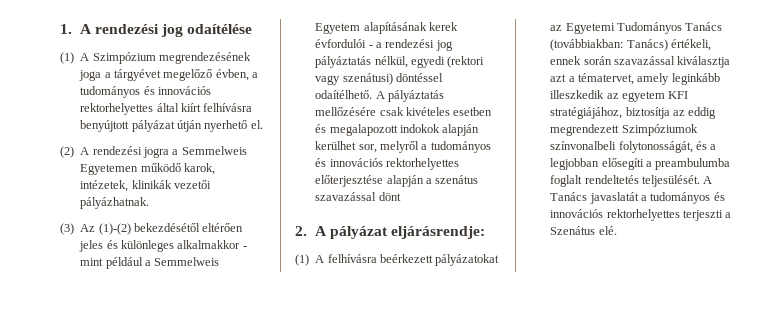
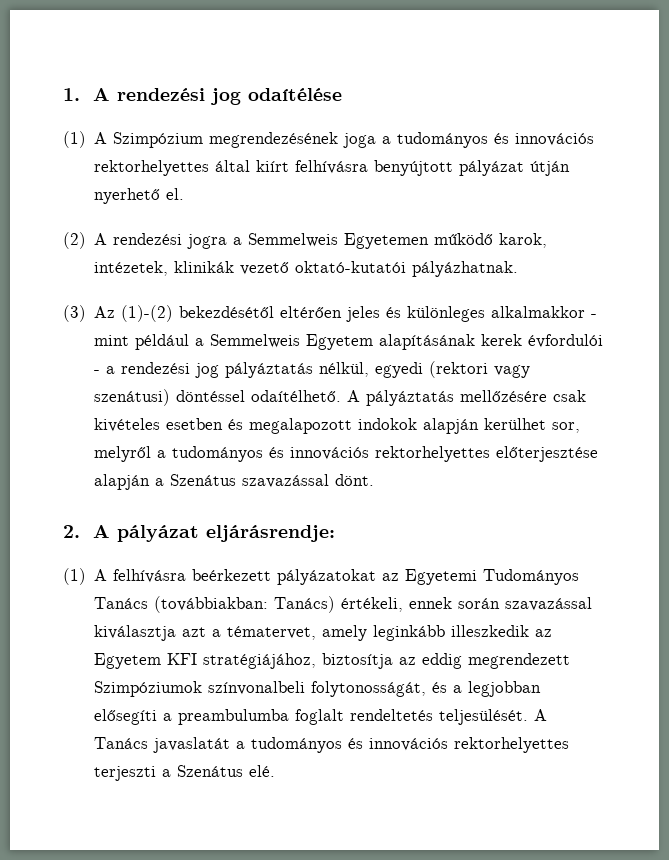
- (1) A Szimpózium megrendezésének joga a tárgyévet megelőző évben, a tudományos és innovációs rektorhelyettes által kiírt felhívásra benyújtott pályázat útján nyerhető el.
+ (1) A Szimpózium megrendezésének joga a tudományos és innovációs rektorhelyettes által kiírt felhívásra benyújtott pályázat útján nyerhető el.
- (2) A rendezési jogra a Semmelweis Egyetemen működő karok, intézetek, klinikák vezetői pályázhatnak.
+ (2) A rendezési jogra a Semmelweis Egyetemen működő karok, intézetek, klinikák vezető oktató-kutatói pályázhatnak.
- A pályáztatás mellőzésére csak kivételes esetben és megalapozott indokok alapján kerülhet sor, melyről a tudományos és innovációs rektorhelyettes előterjesztése alapján a szenátus szavazással dönt
+ A pályáztatás mellőzésére csak kivételes esetben és megalapozott indokok alapján kerülhet sor, melyről a tudományos és innovációs rektorhelyettes előterjesztése alapján a Szenátus szavazással dönt.
- (1) A felhívásra beérkezett pályázatokat az Egyetemi Tudományos Tanács (továbbiakban: Tanács) értékeli, ennek során szavazással kiválasztja azt a tématervet, amely leginkább illeszkedik az egyetem KFI stratégiájához, biztosítja az eddig megrendezett Szimpóziumok színvonalbeli folytonosságát, és a legjobban elősegíti a preambulumba foglalt rendeltetés teljesülését.
+ (1) A felhívásra beérkezett pályázatokat az Egyetemi Tudományos Tanács (továbbiakban: Tanács) értékeli, ennek során szavazással kiválasztja azt a tématervet, amely leginkább illeszkedik az Egyetem KFI stratégiájához, biztosítja az eddig megrendezett Szimpóziumok színvonalbeli folytonosságát, és a legjobban elősegíti a preambulumba foglalt rendeltetés teljesülését.

